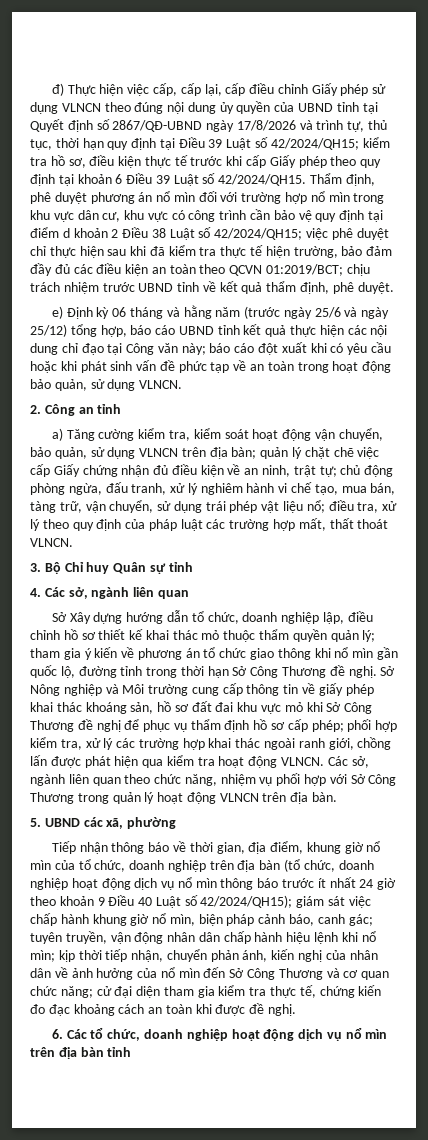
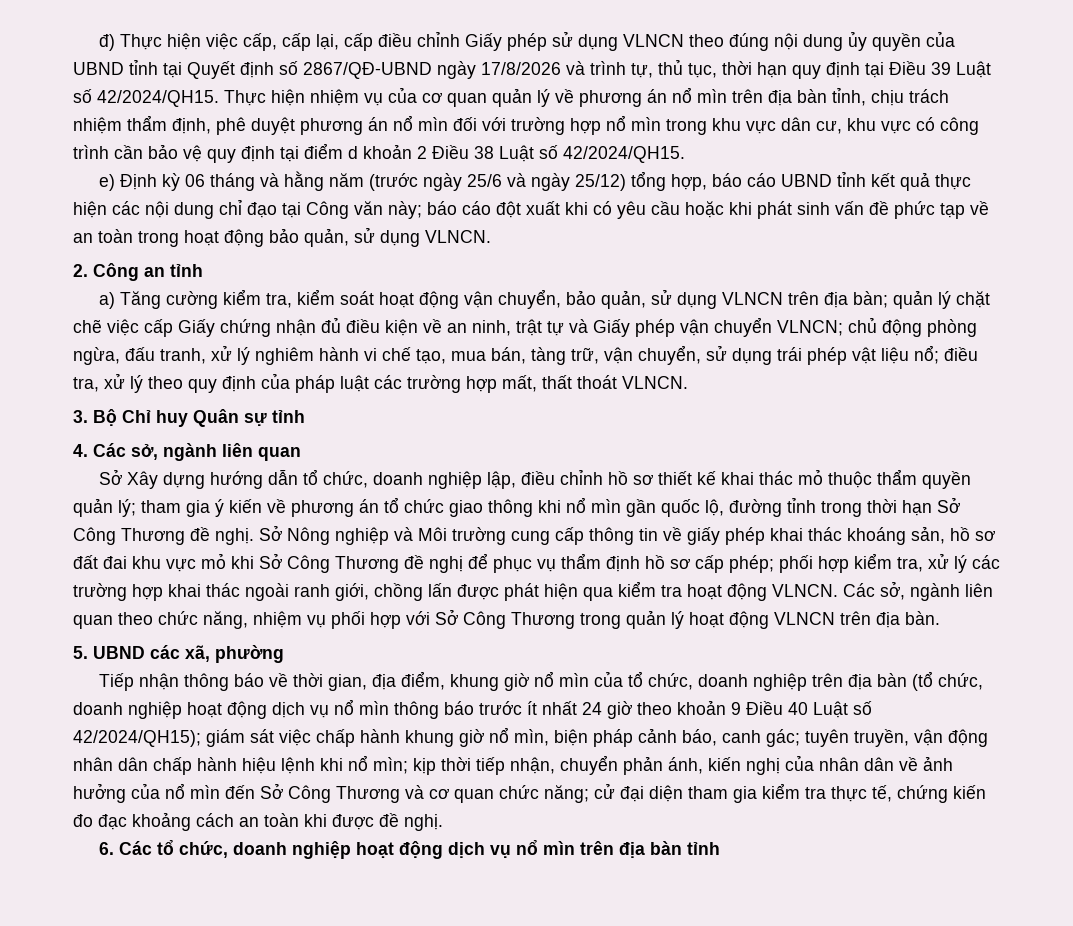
- đ) Thực hiện việc cấp, cấp lại, cấp điều chỉnh Giấy phép sử dụng VLNCN theo đúng nội dung ủy quyền của UBND tỉnh tại Quyết định số 2867/QĐ-UBND ngày 17/8/2026 và trình tự, thủ tục, thời hạn quy định tại Điều 39 Luật số 42/2024/QH15; kiểm tra hồ sơ, điều kiện thực tế trước khi cấp Giấy phép theo quy định tại khoản 6 Điều 39 Luật số 42/2024/QH15. Thẩm định, phê duyệt phương án nổ mìn đối với trường hợp nổ mìn trong khu vực dân cư, khu vực có công trình cần bảo vệ quy định tại điểm d khoản 2 Điều 38 Luật số 42/2024/QH15; việc phê duyệt chỉ thực hiện sau khi đã kiểm tra thực tế hiện trường, bảo đảm đầy đủ các điều kiện an toàn theo QCVN 01:2019/BCT; chịu trách nhiệm trước UBND tỉnh về kết quả thẩm định, phê duyệt.
+ đ) Thực hiện việc cấp, cấp lại, cấp điều chỉnh Giấy phép sử dụng VLNCN theo đúng nội dung ủy quyền của UBND tỉnh tại Quyết định số 2867/QĐ-UBND ngày 17/8/2026 và trình tự, thủ tục, thời hạn quy định tại Điều 39 Luật số 42/2024/QH15. Thực hiện nhiệm vụ của cơ quan quản lý về phương án nổ mìn trên địa bàn tỉnh, chịu trách nhiệm thẩm định, phê duyệt phương án nổ mìn đối với trường hợp nổ mìn trong khu vực dân cư, khu vực có công trình cần bảo vệ quy định tại điểm d khoản 2 Điều 38 Luật số 42/2024/QH15.
- quản lý chặt chẽ việc cấp Giấy chứng nhận đủ điều kiện về an ninh, trật tự;
+ quản lý chặt chẽ việc cấp Giấy chứng nhận đủ điều kiện về an ninh, trật tự và Giấy phép vận chuyển VLNCN;

